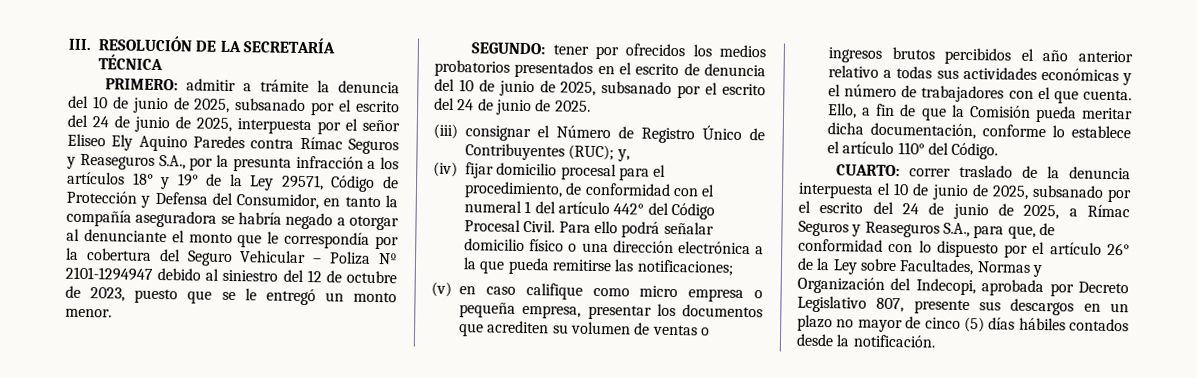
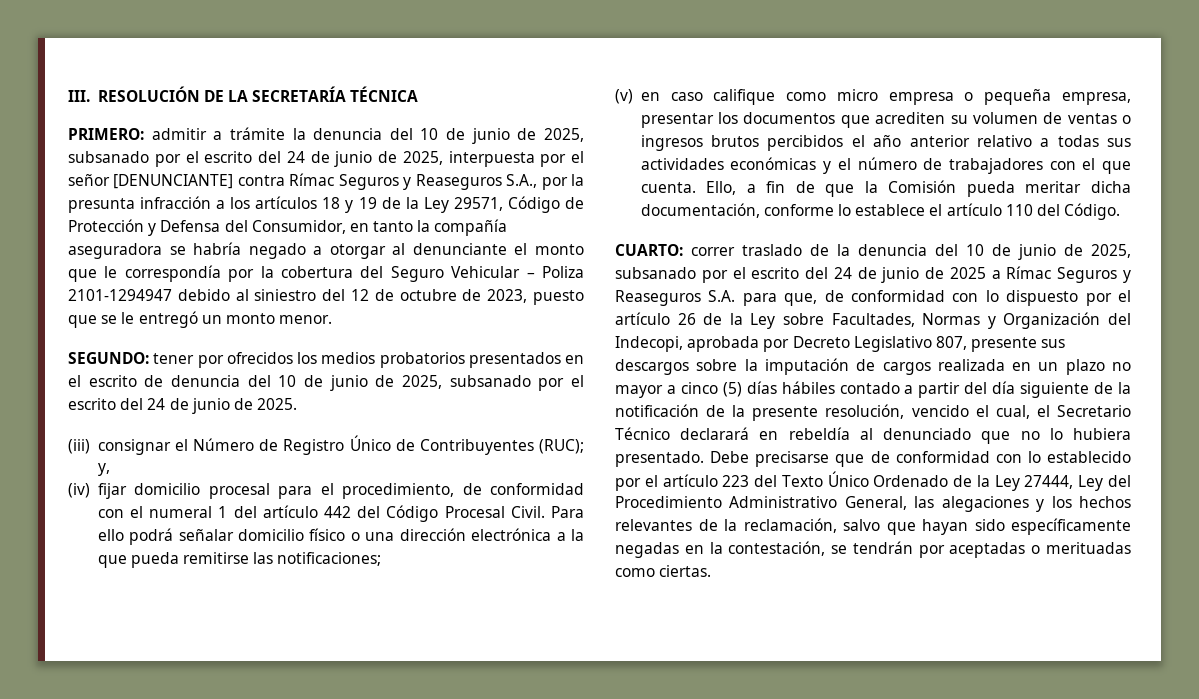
- admitir a trámite la denuncia del 10 de junio de 2025, subsanado por el escrito del 24 de junio de 2025, interpuesta por el señor Eliseo Ely Aquino Paredes contra Rímac Seguros y Reaseguros S.A., por la presunta infracción a los artículos 18° y 19° de la Ley 29571, Código de Protección y Defensa del Consumidor, en tanto la compañía aseguradora se habría negado a otorgar al denunciante el monto que le correspondía por la cobertura del Seguro Vehicular – Poliza Nº 2101-1294947 debido al siniestro del 12 de octubre de 2023, puesto que se le entregó un monto menor.
+ admitir a trámite la denuncia del 10 de junio de 2025, subsanado por el escrito del 24 de junio de 2025, interpuesta por el señor [DENUNCIANTE] contra Rímac Seguros y Reaseguros S.A., por la presunta infracción a los artículos 18 y 19 de la Ley 29571, Código de Protección y Defensa del Consumidor, en tanto la compañía aseguradora se habría negado a otorgar al denunciante el monto que le correspondía por la cobertura del Seguro Vehicular – Poliza 2101-1294947 debido al siniestro del 12 de octubre de 2023, puesto que se le entregó un monto menor.
- (iv) fijar domicilio procesal para el procedimiento, de conformidad con el numeral 1 del artículo 442° del Código Procesal Civil.
+ (iv) fijar domicilio procesal para el procedimiento, de conformidad con el numeral 1 del artículo 442 del Código Procesal Civil.
- Ello, a fin de que la Comisión pueda meritar dicha documentación, conforme lo establece el artículo 110° del Código.
+ Ello, a fin de que la Comisión pueda meritar dicha documentación, conforme lo establece el artículo 110 del Código.
- correr traslado de la denuncia interpuesta el 10 de junio de 2025, subsanado por el escrito del 24 de junio de 2025, a Rímac Seguros y Reaseguros S.A., para que, de conformidad con lo dispuesto por el artículo 26° de la Ley sobre Facultades, Normas y Organización del Indecopi, aprobada por Decreto Legislativo 807, presente sus descargos en un plazo no mayor de cinco (5) días hábiles contados desde la notificación.
+ correr traslado de la denuncia del 10 de junio de 2025, subsanado por el escrito del 24 de junio de 2025 a Rímac Seguros y Reaseguros S.A. para que, de conformidad con lo dispuesto por el artículo 26 de la Ley sobre Facultades, Normas y Organización del Indecopi, aprobada por Decreto Legislativo 807, presente sus descargos sobre la imputación de cargos realizada en un plazo no mayor a cinco (5) días hábiles contado a partir del día siguiente de la notificación de la presente resolución, vencido el cual, el Secretario Técnico declarará en rebeldía al denunciado que no lo hubiera presentado. Debe precisarse que de conformidad con lo establecido por el artículo 223 del Texto Único Ordenado de la Ley 27444, Ley del Procedimiento Administrativo General, las alegaciones y los hechos relevantes de la reclamación, salvo que hayan sido específicamente negadas en la contestación, se tendrán por aceptadas o merituadas como ciertas.

